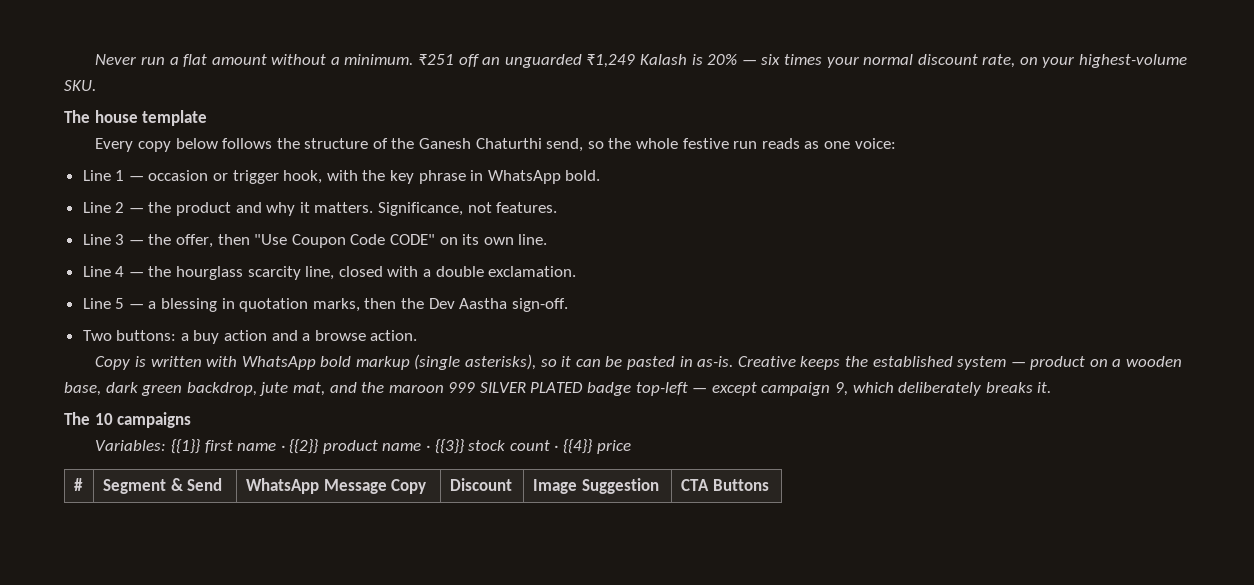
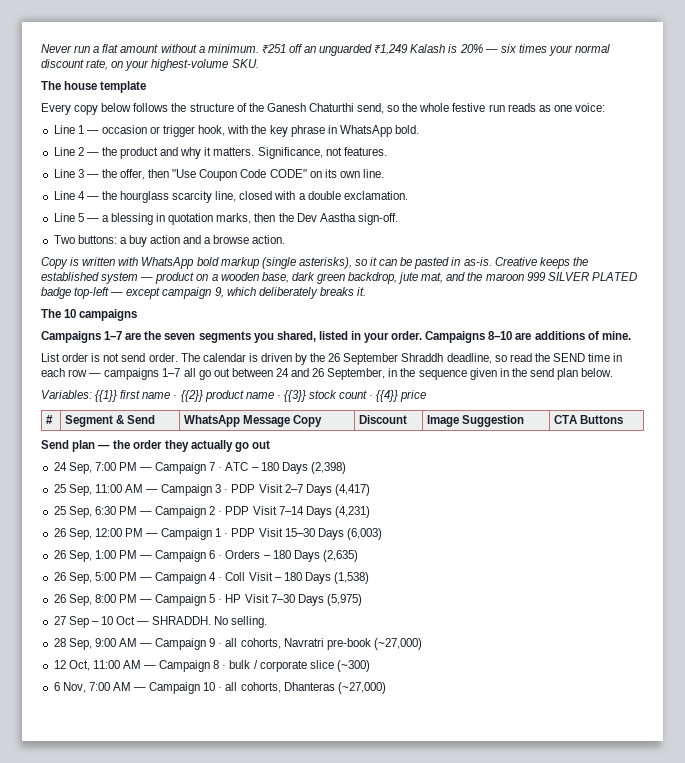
+ Campaigns 1–7 are the seven segments you shared, listed in your order. Campaigns 8–10 are additions of mine.
+ List order is not send order. The calendar is driven by the 26 September Shraddh deadline, so read the SEND time in each row — campaigns 1–7 all go out between 24 and 26 September, in the sequence given in the send plan below.
+ Send plan — the order they actually go out
+ 24 Sep, 7:00 PM — Campaign 7 · ATC – 180 Days (2,398)
+ 25 Sep, 11:00 AM — Campaign 3 · PDP Visit 2–7 Days (4,417)
+ 25 Sep, 6:30 PM — Campaign 2 · PDP Visit 7–14 Days (4,231)
+ 26 Sep, 12:00 PM — Campaign 1 · PDP Visit 15–30 Days (6,003)
+ 26 Sep, 1:00 PM — Campaign 6 · Orders – 180 Days (2,635)
+ 26 Sep, 5:00 PM — Campaign 4 · Coll Visit – 180 Days (1,538)
+ 26 Sep, 8:00 PM — Campaign 5 · HP Visit 7–30 Days (5,975)
+ 27 Sep – 10 Oct — SHRADDH. No selling.
+ 28 Sep, 9:00 AM — Campaign 9 · all cohorts, Navratri pre-book (~27,000)
+ 12 Oct, 11:00 AM — Campaign 8 · bulk / corporate slice (~300)
+ 6 Nov, 7:00 AM — Campaign 10 · all cohorts, Dhanteras (~27,000)

